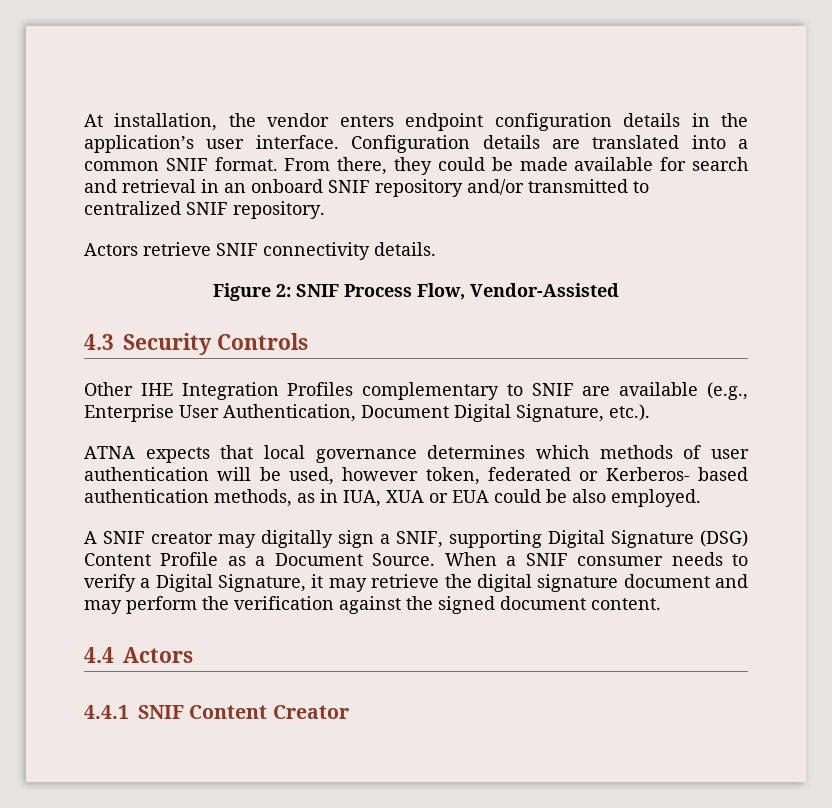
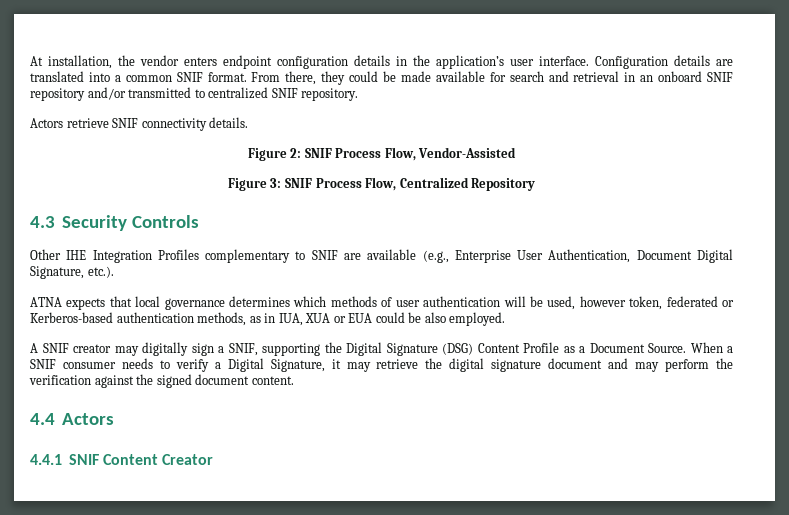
+ Figure 3: SNIF Process Flow, Centralized Repository
- ATNA expects that local governance determines which methods of user authentication will be used, however token, federated or Kerberos- based authentication methods, as in IUA, XUA or EUA could be also employed.
+ ATNA expects that local governance determines which methods of user authentication will be used, however token, federated or Kerberos-based authentication methods, as in IUA, XUA or EUA could be also employed.
- A SNIF creator may digitally sign a SNIF, supporting Digital Signature (DSG) Content Profile as a Document Source.
+ A SNIF creator may digitally sign a SNIF, supporting the Digital Signature (DSG) Content Profile as a Document Source.

